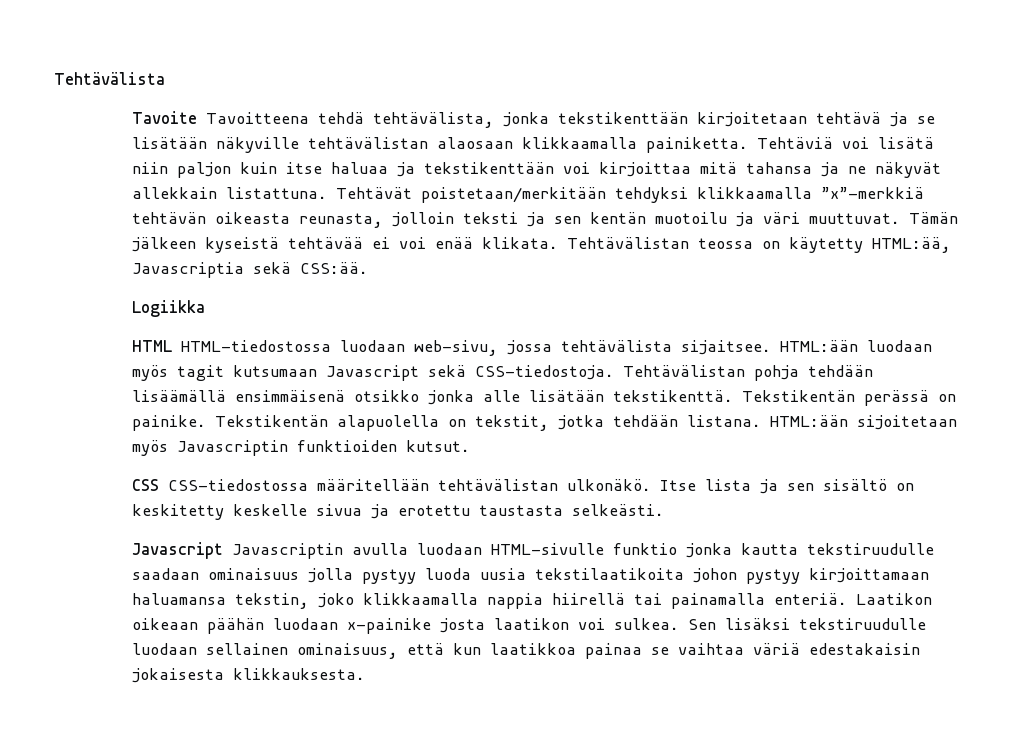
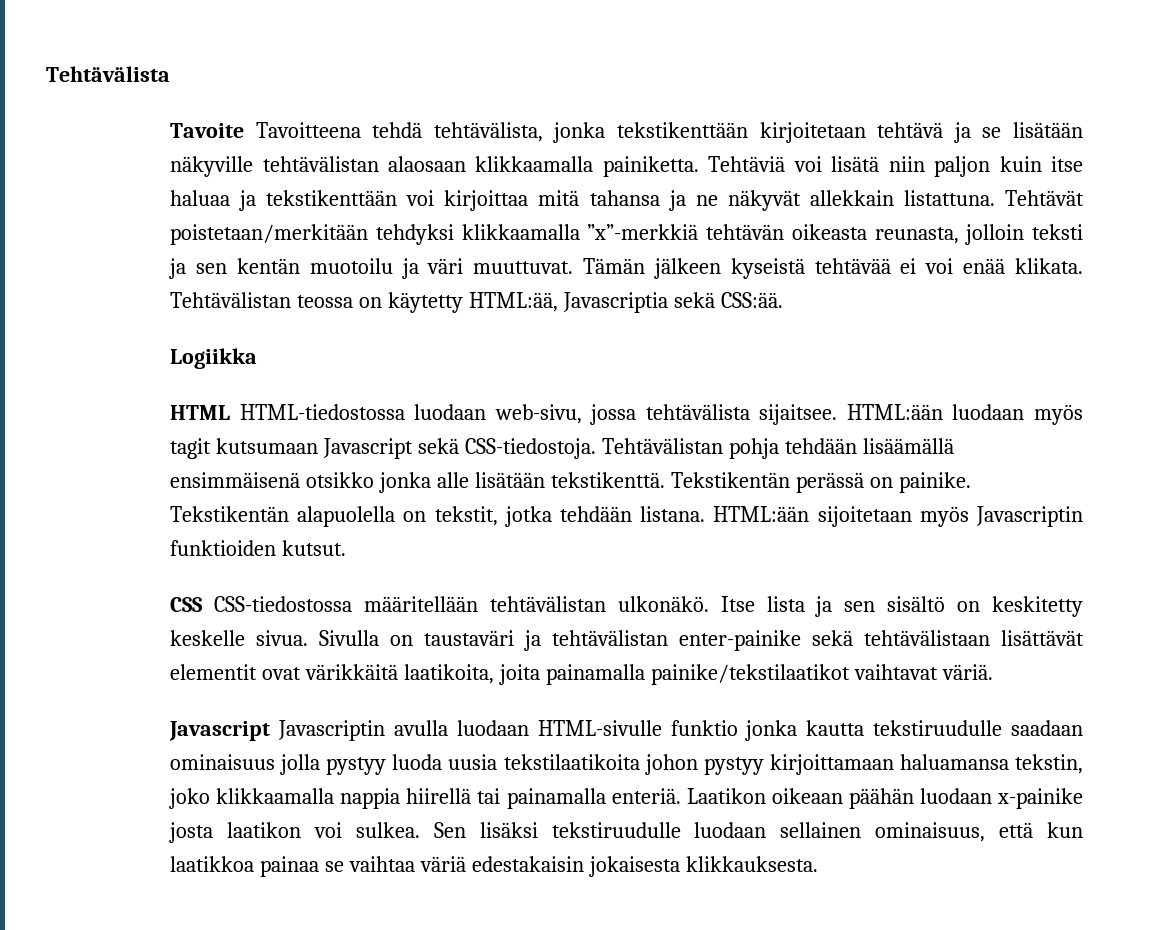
- Itse lista ja sen sisältö on keskitetty keskelle sivua ja erotettu taustasta selkeästi.
+ Itse lista ja sen sisältö on keskitetty keskelle sivua. Sivulla on taustaväri ja tehtävälistan enter-painike sekä tehtävälistaan lisättävät elementit ovat värikkäitä laatikoita, joita painamalla painike/tekstilaatikot vaihtavat väriä.

